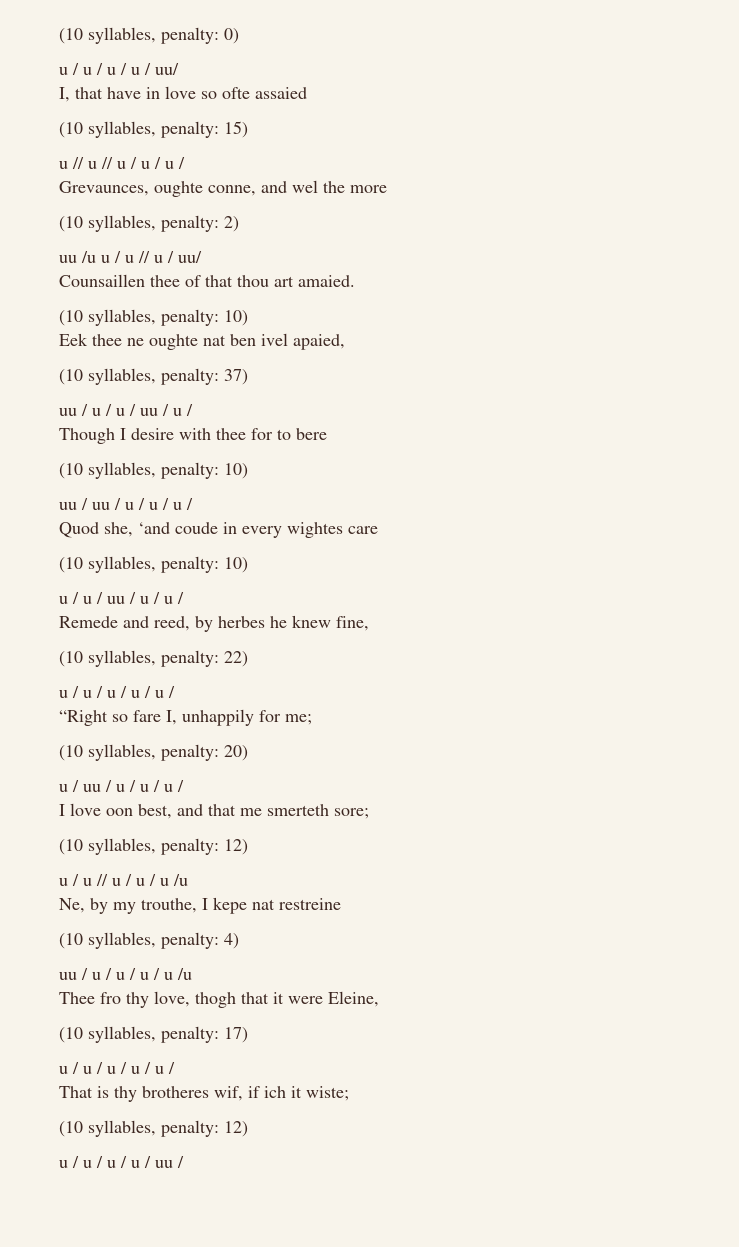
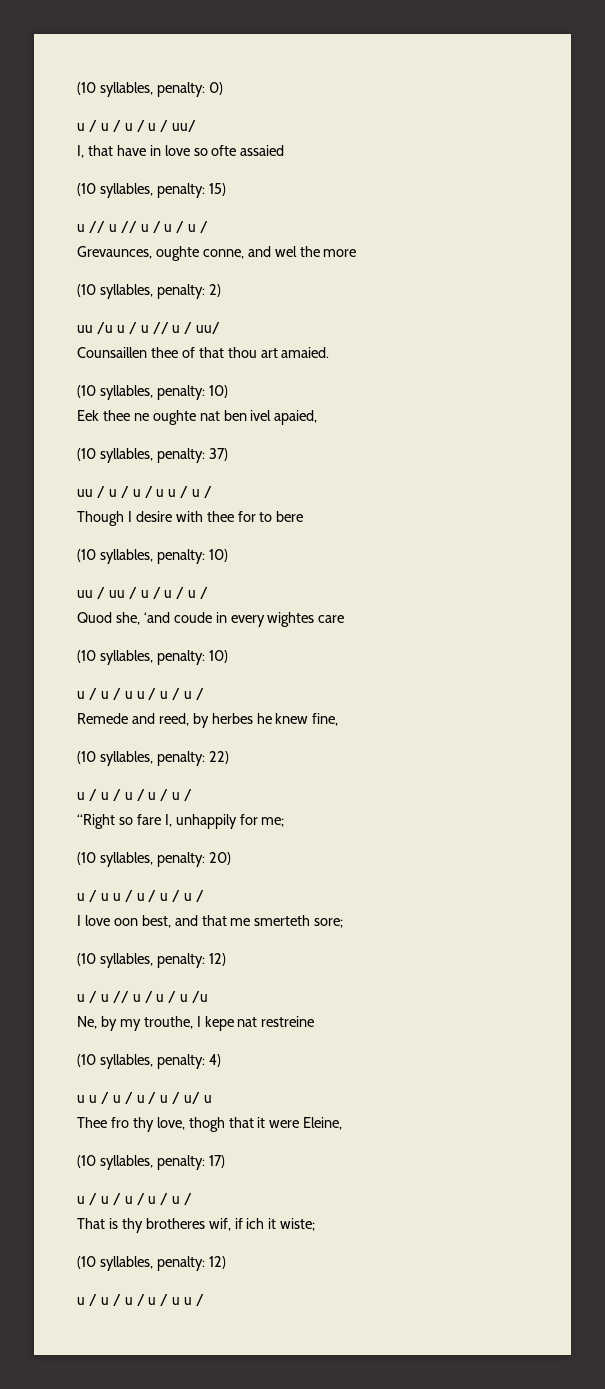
- uu / u / u / uu / u /
+ uu / u / u / u u / u /
- u / u / uu / u / u /
+ u / u / u u / u / u /
- u / uu / u / u / u /
+ u / u u / u / u / u /
- uu / u / u / u / u /u
+ u u / u / u / u / u/ u
- u / u / u / u / uu /
+ u / u / u / u / u u /

